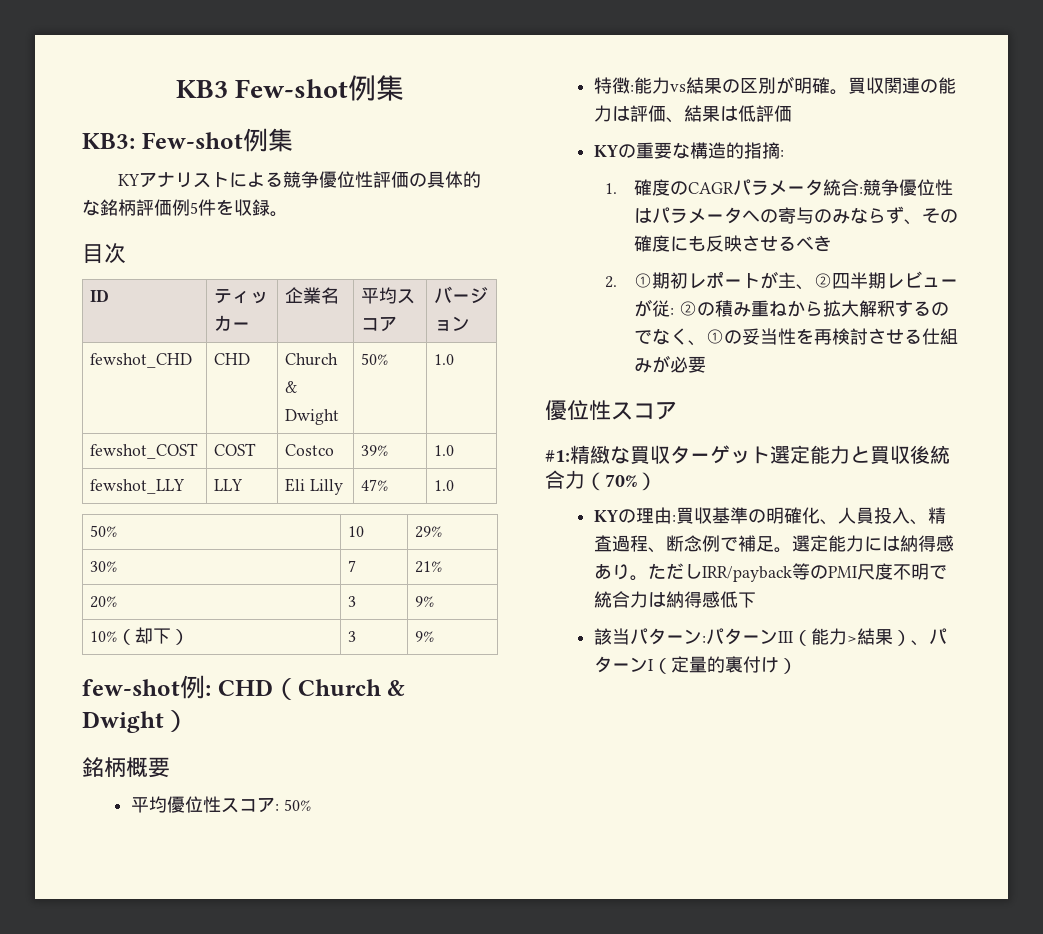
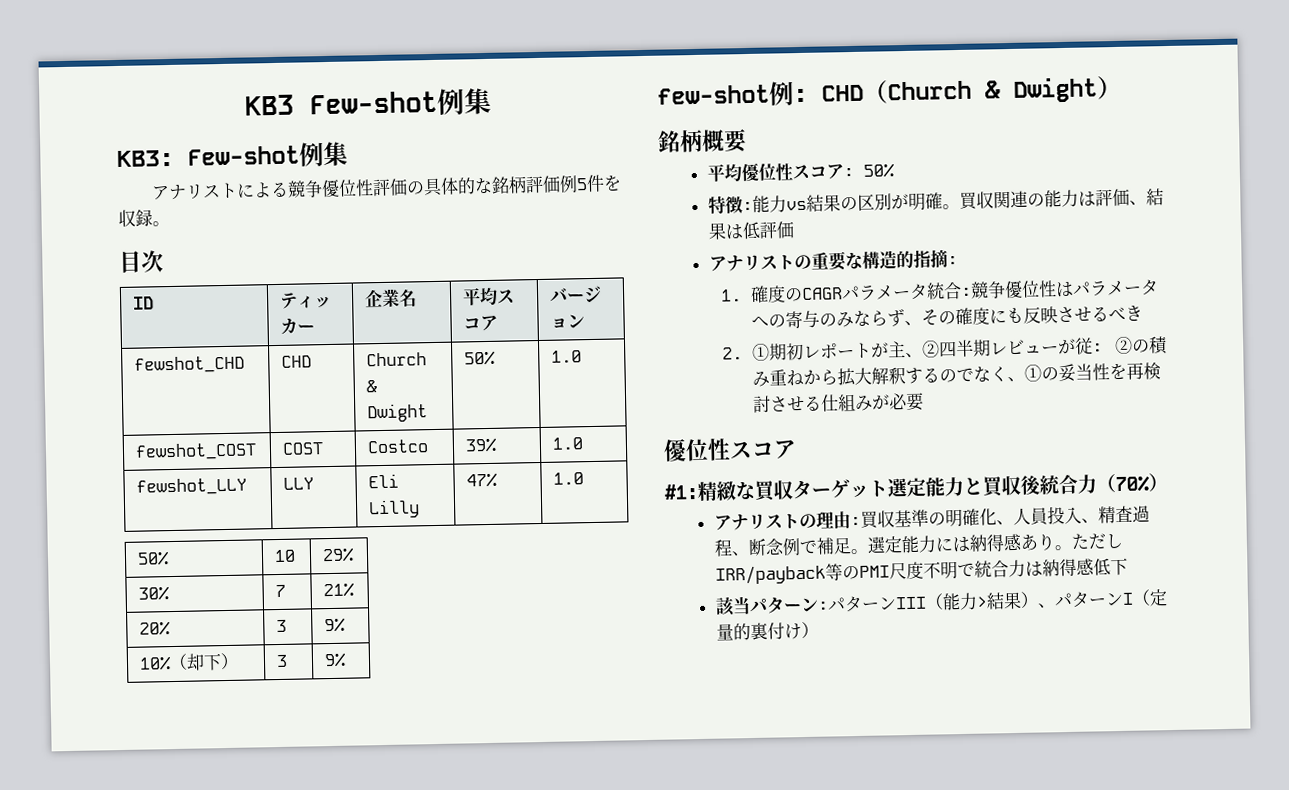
- KYアナリストによる競争優位性評価の具体的な銘柄評価例5件を収録。
+ アナリストによる競争優位性評価の具体的な銘柄評価例5件を収録。
- KYの重要な構造的指摘:
+ アナリストの重要な構造的指摘:
- KYの理由:買収基準の明確化、人員投入、精査過程、断念例で補足。
+ アナリストの理由:買収基準の明確化、人員投入、精査過程、断念例で補足。

